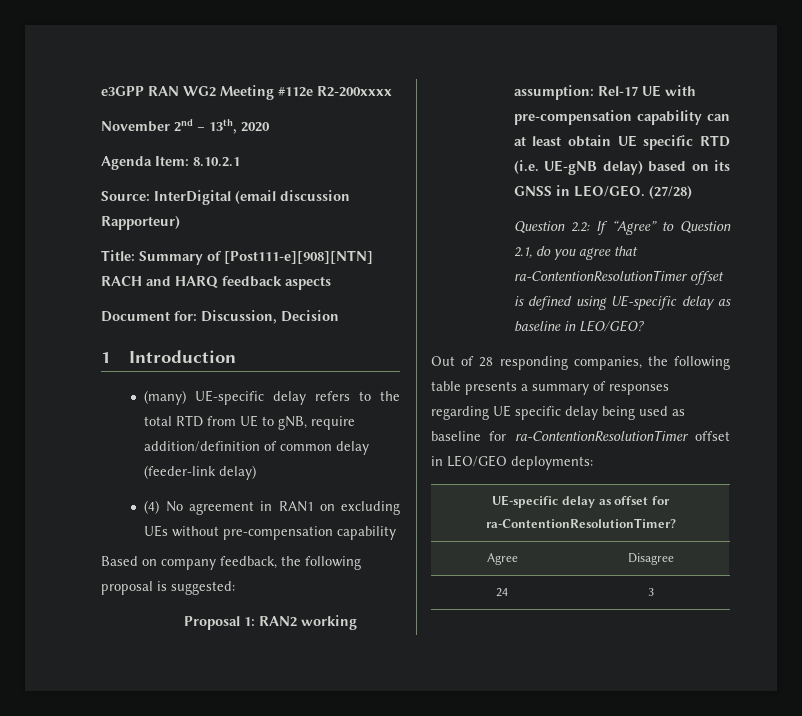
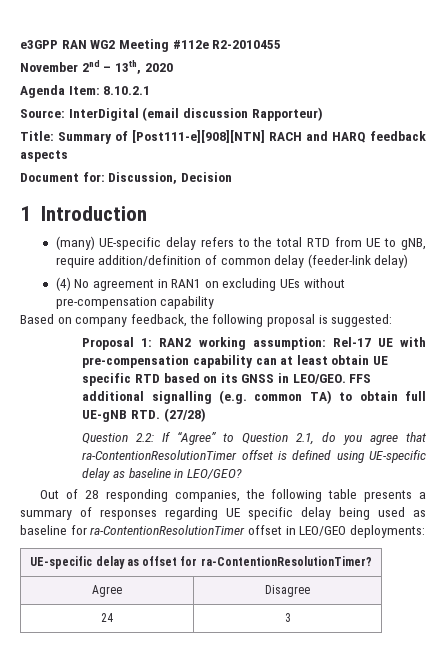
- e3GPP RAN WG2 Meeting #112e R2-200xxxx
+ e3GPP RAN WG2 Meeting #112e R2-2010455
- Proposal 1: RAN2 working assumption: Rel-17 UE with pre-compensation capability can at least obtain UE specific RTD (i.e. UE-gNB delay) based on its GNSS in LEO/GEO.
+ Proposal 1: RAN2 working assumption: Rel-17 UE with pre-compensation capability can at least obtain UE specific RTD based on its GNSS in LEO/GEO.
- (27/28)
+ FFS additional signalling (e.g. common TA) to obtain full UE-gNB RTD. (27/28)

